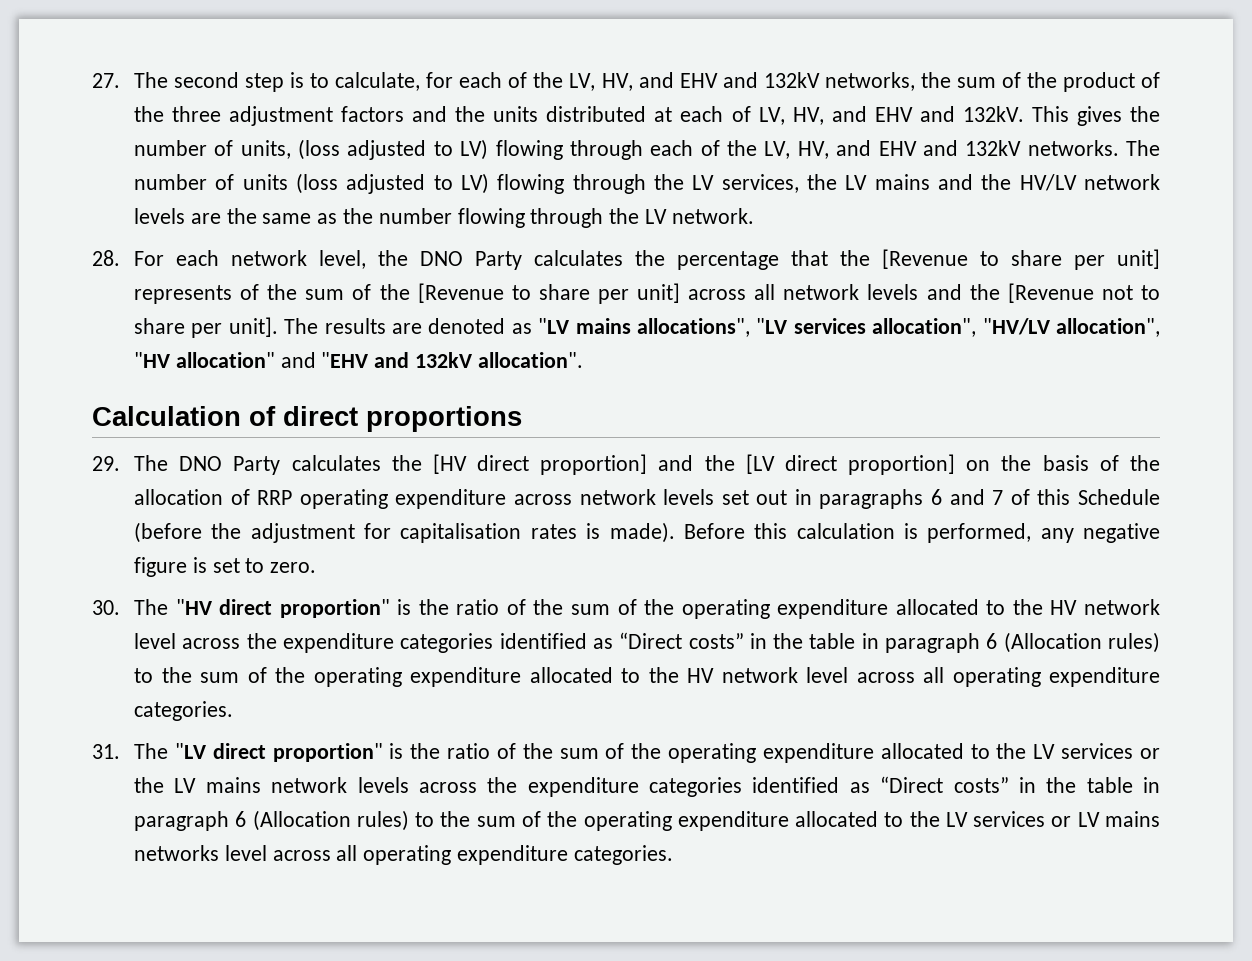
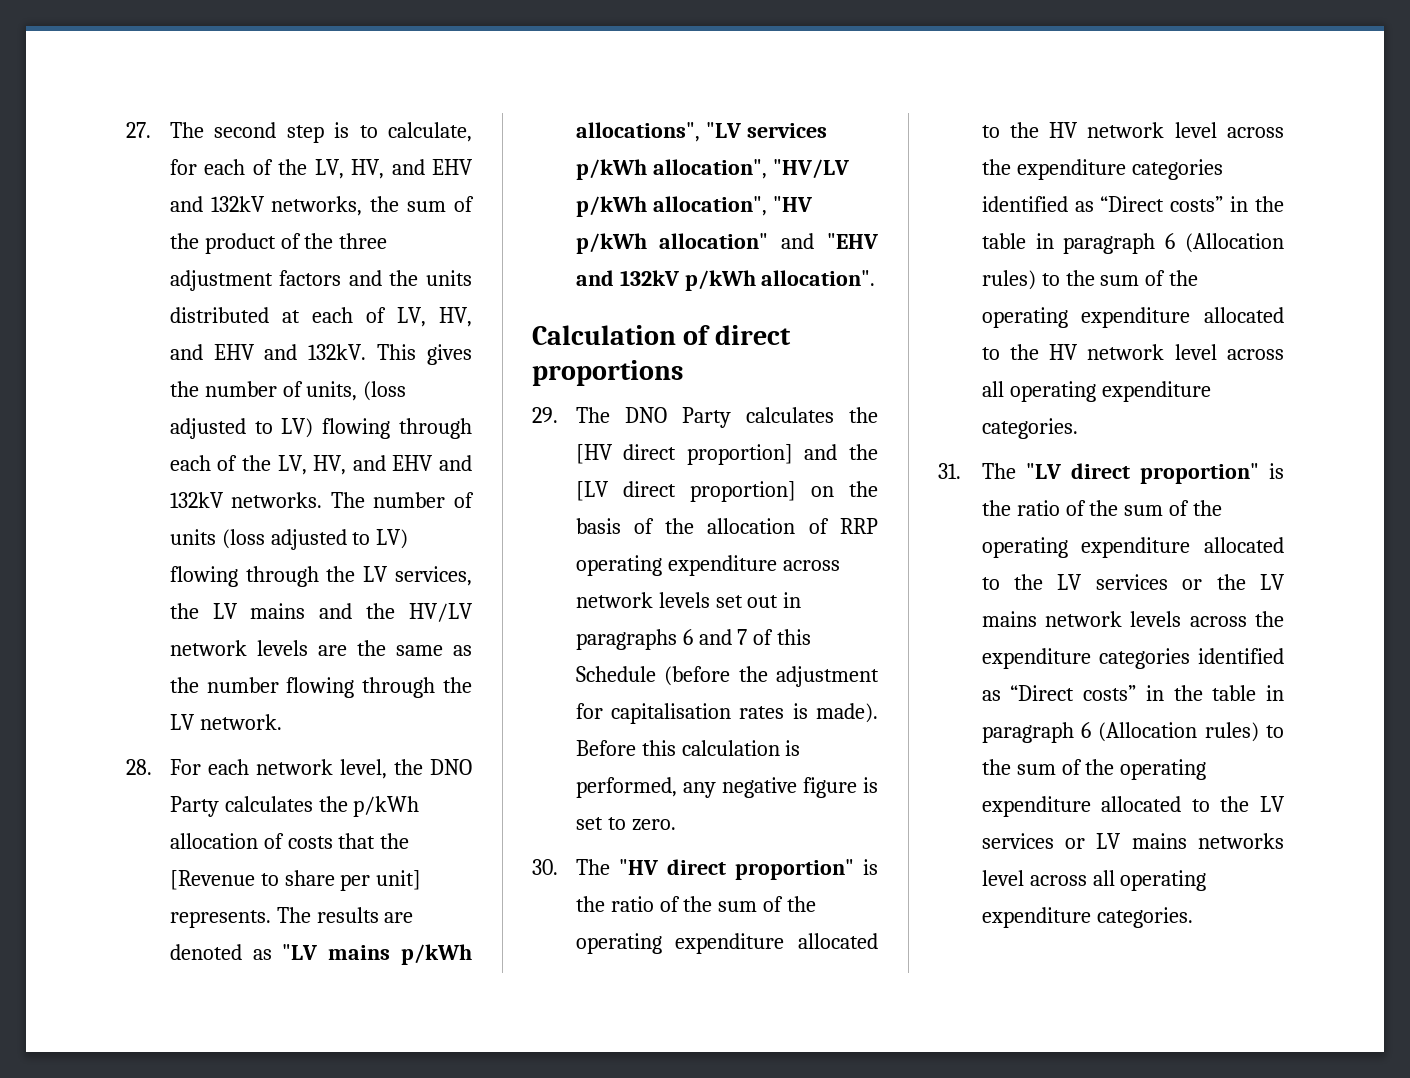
- 28. For each network level, the DNO Party calculates the percentage that the [Revenue to share per unit] represents of the sum of the [Revenue to share per unit] across all network levels and the [Revenue not to share per unit].
+ 28. For each network level, the DNO Party calculates the p/kWh allocation of costs that the [Revenue to share per unit] represents.
- The results are denoted as "LV mains allocations", "LV services allocation", "HV/LV allocation", "HV allocation" and "EHV and 132kV allocation".
+ The results are denoted as "LV mains p/kWh allocations", "LV services p/kWh allocation", "HV/LV p/kWh allocation", "HV p/kWh allocation" and "EHV and 132kV p/kWh allocation".

